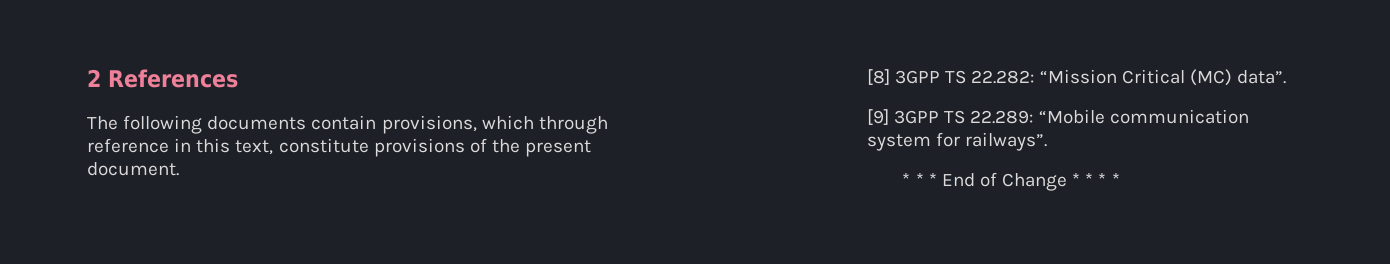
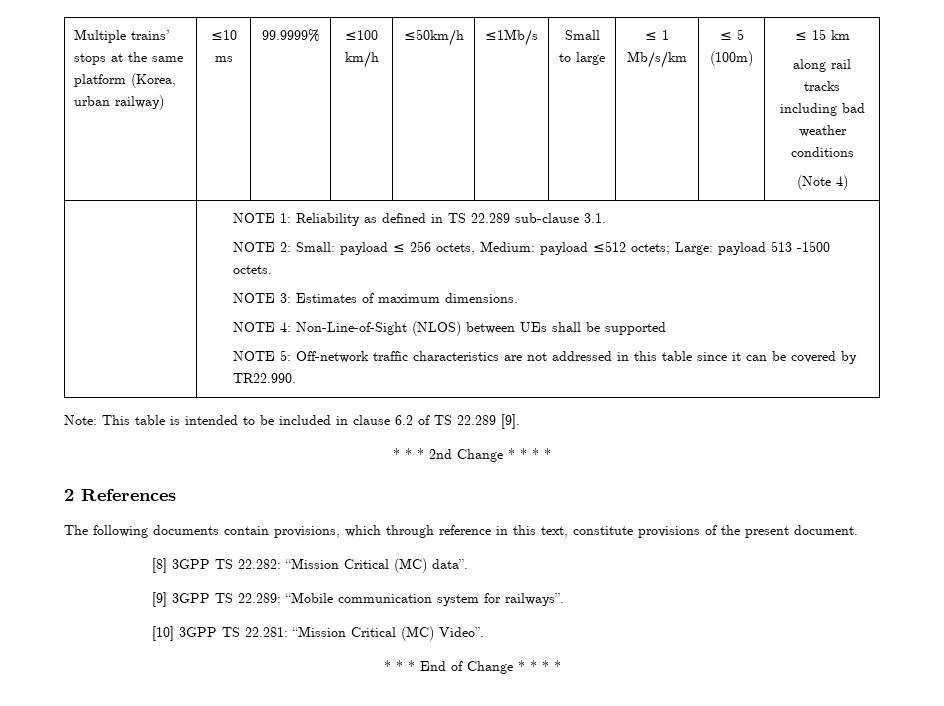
+ Multiple trains’ stops at the same platform (Korea, urban railway) | ≤10 ms | 99.9999% | ≤100 km/h | ≤50km/h | ≤1Mb/s | Small to large | ≤ 1 Mb/s/km | ≤ 5 (100m) | ≤ 15 km
+ along rail tracks including bad weather conditions
+ (Note 4)
+ | NOTE 1: Reliability as defined in TS 22.289 sub-clause 3.1.
+ NOTE 2: Small: payload ≤ 256 octets, Medium: payload ≤512 octets; Large: payload 513 -1500 octets.
+ NOTE 3: Estimates of maximum dimensions.
+ NOTE 4: Non-Line-of-Sight (NLOS) between UEs shall be supported
+ NOTE 5: Off-network traffic characteristics are not addressed in this table since it can be covered by TR22.990.
+ Note: This table is intended to be included in clause 6.2 of TS 22.289 [9].
+ * * * 2nd Change * * * *
+ [10] 3GPP TS 22.281: “Mission Critical (MC) Video”.

